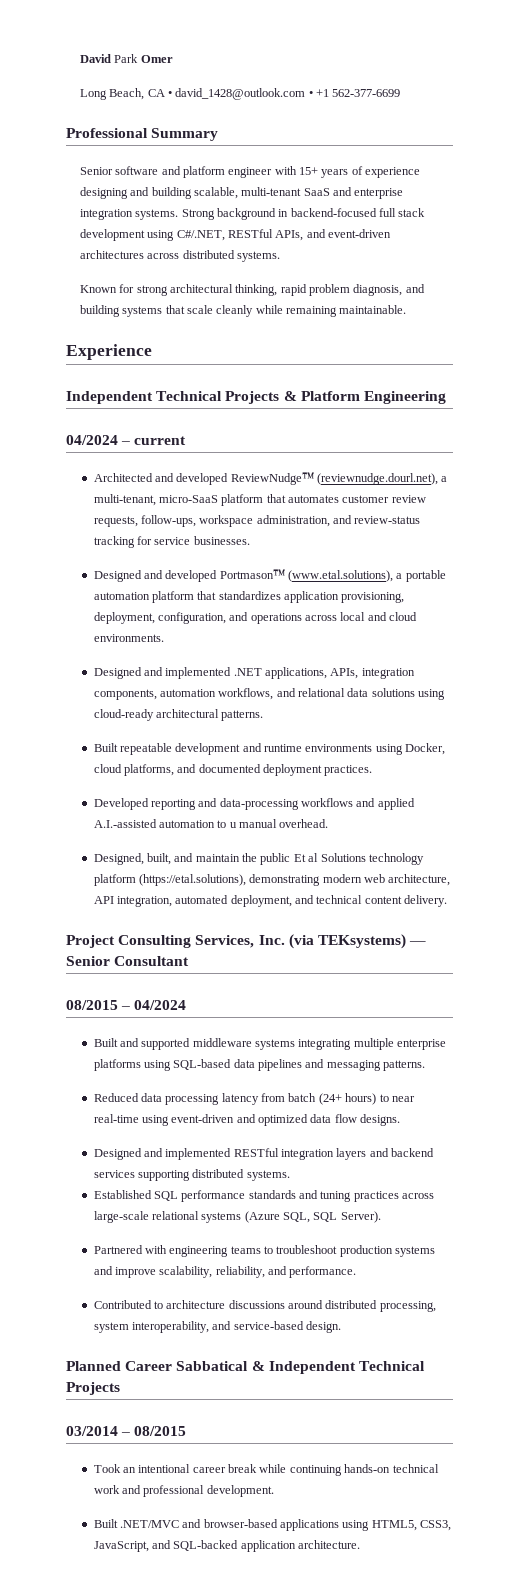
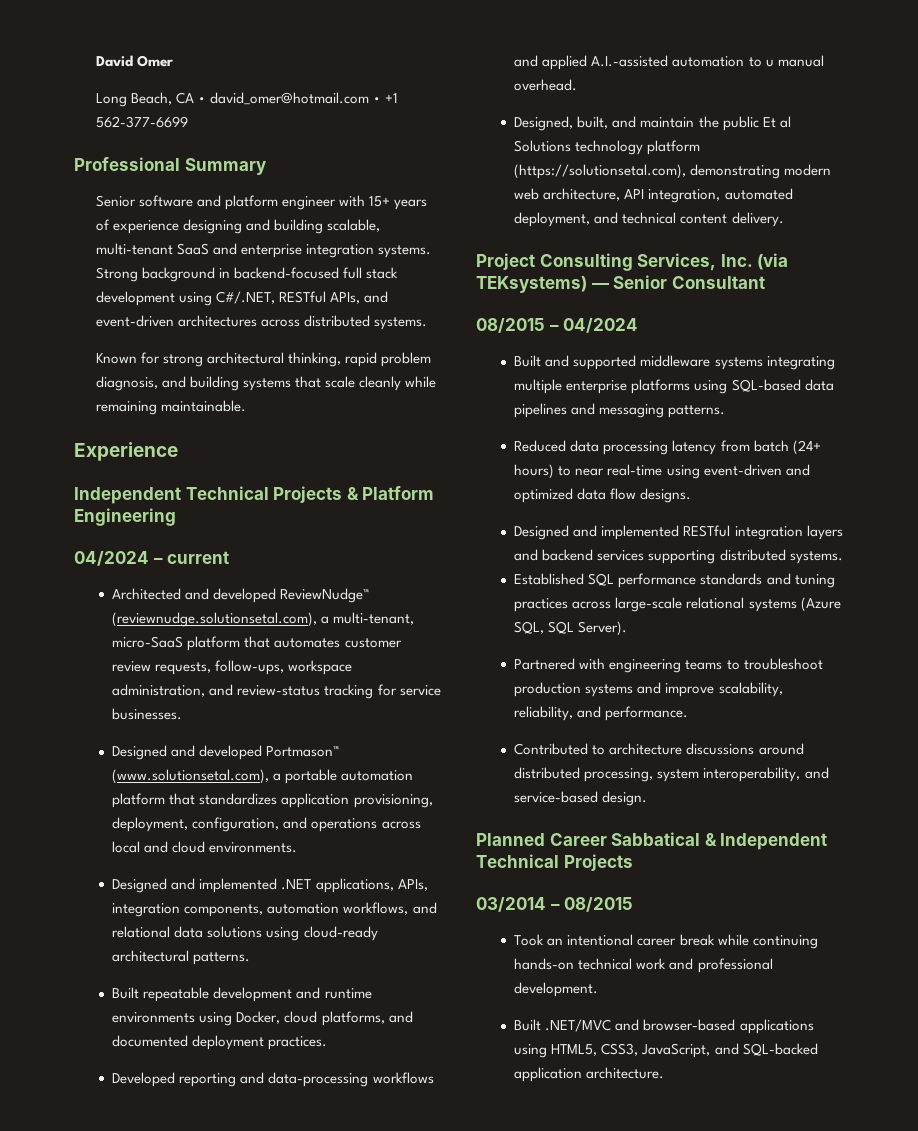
- David Park Omer
+ David Omer
- Long Beach, CA • david_1428@outlook.com • +1 562-377-6699
+ Long Beach, CA • david_omer@hotmail.com • +1 562-377-6699
- Architected and developed ReviewNudge™ (reviewnudge.dourl.net), a multi-tenant, micro-SaaS platform that automates customer review requests, follow-ups, workspace administration, and review-status tracking for service businesses.
+ Architected and developed ReviewNudge™ (reviewnudge.solutionsetal.com), a multi-tenant, micro-SaaS platform that automates customer review requests, follow-ups, workspace administration, and review-status tracking for service businesses.
- Designed and developed Portmason™ (www.etal.solutions), a portable automation platform that standardizes application provisioning, deployment, configuration, and operations across local and cloud environments.
+ Designed and developed Portmason™ (www.solutionsetal.com), a portable automation platform that standardizes application provisioning, deployment, configuration, and operations across local and cloud environments.
- Designed, built, and maintain the public Et al Solutions technology platform (https://etal.solutions), demonstrating modern web architecture, API integration, automated deployment, and technical content delivery.
+ Designed, built, and maintain the public Et al Solutions technology platform (https://solutionsetal.com), demonstrating modern web architecture, API integration, automated deployment, and technical content delivery.

